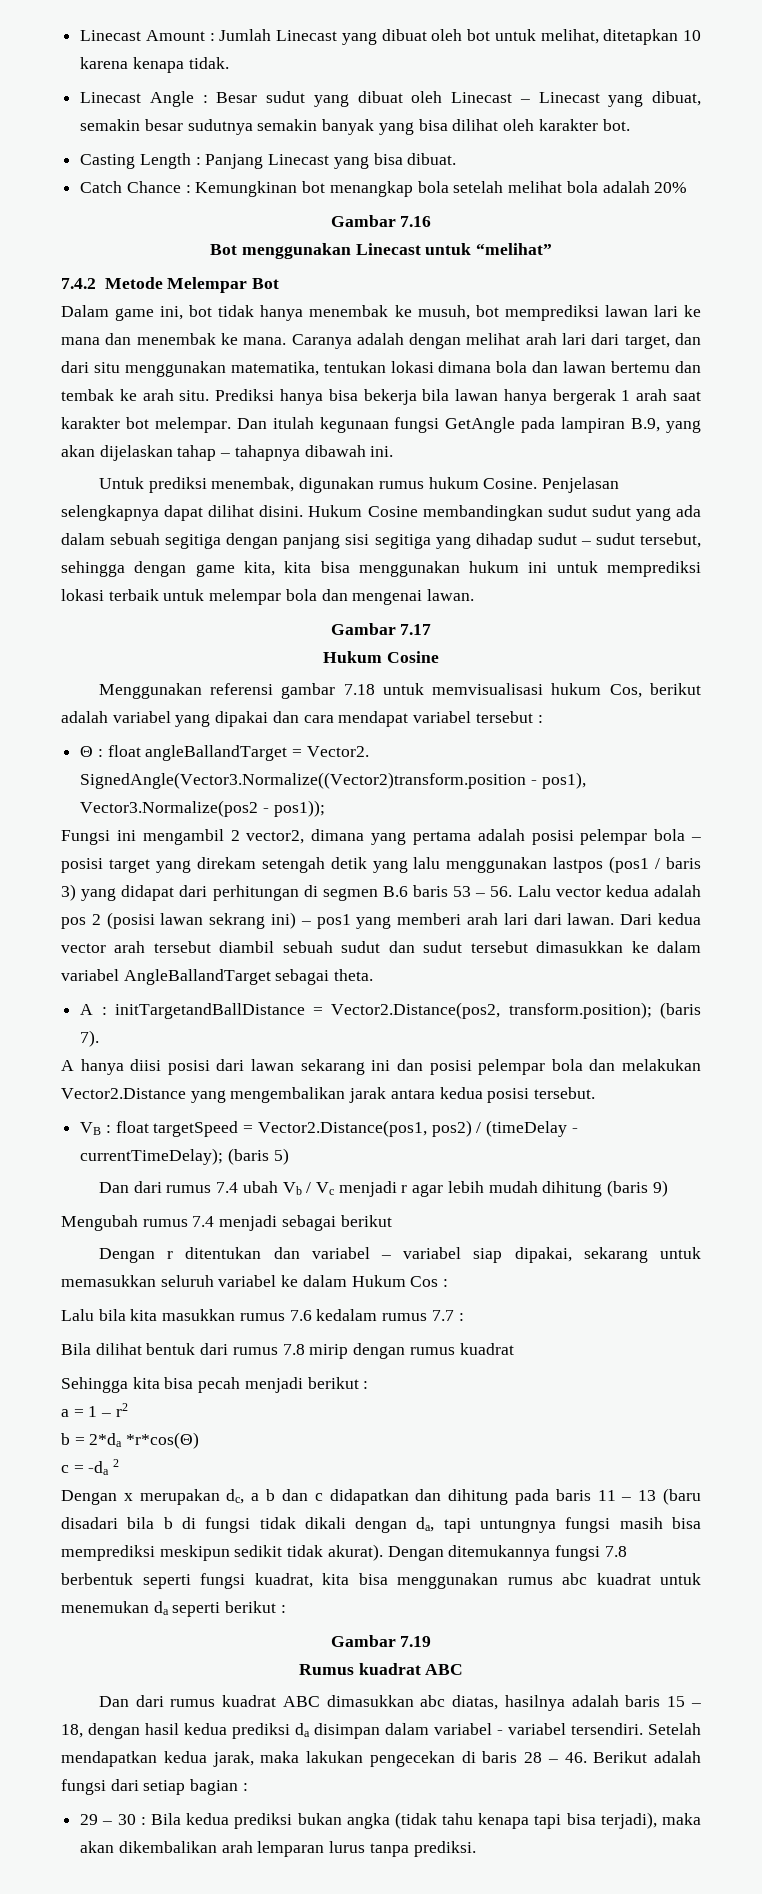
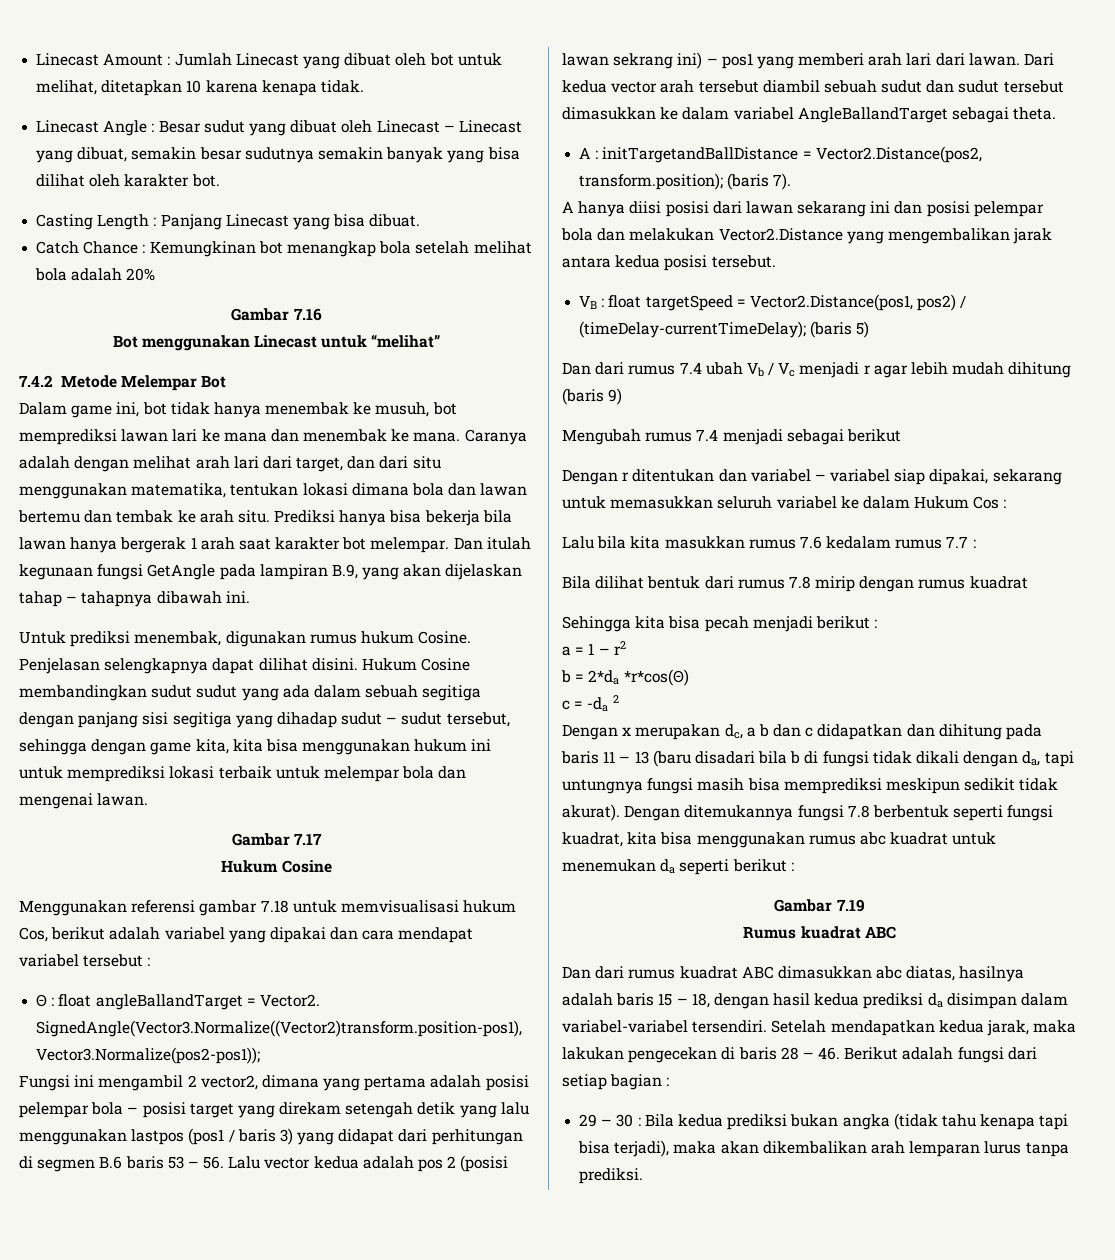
- SignedAngle(Vector3.Normalize((Vector2)transform.position - pos1), Vector3.Normalize(pos2 - pos1));
+ SignedAngle(Vector3.Normalize((Vector2)transform.position-pos1), Vector3.Normalize(pos2-pos1));
- VB : float targetSpeed = Vector2.Distance(pos1, pos2) / (timeDelay - currentTimeDelay); (baris 5)
+ VB : float targetSpeed = Vector2.Distance(pos1, pos2) / (timeDelay-currentTimeDelay); (baris 5)
- Dan dari rumus kuadrat ABC dimasukkan abc diatas, hasilnya adalah baris 15 – 18, dengan hasil kedua prediksi da disimpan dalam variabel - variabel tersendiri.
+ Dan dari rumus kuadrat ABC dimasukkan abc diatas, hasilnya adalah baris 15 – 18, dengan hasil kedua prediksi da disimpan dalam variabel-variabel tersendiri.

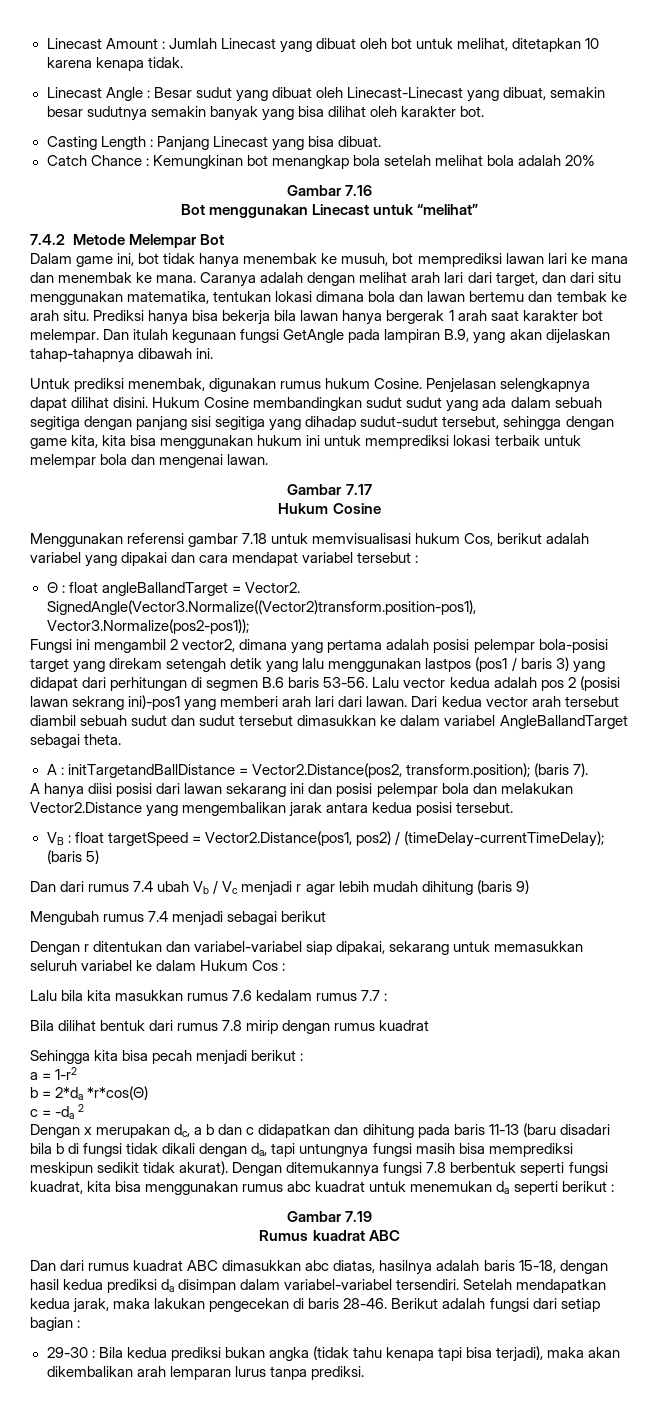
- Linecast Angle : Besar sudut yang dibuat oleh Linecast – Linecast yang dibuat, semakin besar sudutnya semakin banyak yang bisa dilihat oleh karakter bot.
+ Linecast Angle : Besar sudut yang dibuat oleh Linecast-Linecast yang dibuat, semakin besar sudutnya semakin banyak yang bisa dilihat oleh karakter bot.
- Dan itulah kegunaan fungsi GetAngle pada lampiran B.9, yang akan dijelaskan tahap – tahapnya dibawah ini.
+ Dan itulah kegunaan fungsi GetAngle pada lampiran B.9, yang akan dijelaskan tahap-tahapnya dibawah ini.
- Hukum Cosine membandingkan sudut sudut yang ada dalam sebuah segitiga dengan panjang sisi segitiga yang dihadap sudut – sudut tersebut, sehingga dengan game kita, kita bisa menggunakan hukum ini untuk memprediksi lokasi terbaik untuk melempar bola dan mengenai lawan.
+ Hukum Cosine membandingkan sudut sudut yang ada dalam sebuah segitiga dengan panjang sisi segitiga yang dihadap sudut-sudut tersebut, sehingga dengan game kita, kita bisa menggunakan hukum ini untuk memprediksi lokasi terbaik untuk melempar bola dan mengenai lawan.
- Fungsi ini mengambil 2 vector2, dimana yang pertama adalah posisi pelempar bola – posisi target yang direkam setengah detik yang lalu menggunakan lastpos (pos1 / baris 3) yang didapat dari perhitungan di segmen B.6 baris 53 – 56. Lalu vector kedua adalah pos 2 (posisi lawan sekrang ini) – pos1 yang memberi arah lari dari lawan.
+ Fungsi ini mengambil 2 vector2, dimana yang pertama adalah posisi pelempar bola-posisi target yang direkam setengah detik yang lalu menggunakan lastpos (pos1 / baris 3) yang didapat dari perhitungan di segmen B.6 baris 53-56. Lalu vector kedua adalah pos 2 (posisi lawan sekrang ini)-pos1 yang memberi arah lari dari lawan.
- Dengan r ditentukan dan variabel – variabel siap dipakai, sekarang untuk memasukkan seluruh variabel ke dalam Hukum Cos :
+ Dengan r ditentukan dan variabel-variabel siap dipakai, sekarang untuk memasukkan seluruh variabel ke dalam Hukum Cos :
- a = 1 – r2
+ a = 1-r2
- Dengan x merupakan dc, a b dan c didapatkan dan dihitung pada baris 11 – 13 (baru disadari bila b di fungsi tidak dikali dengan da, tapi untungnya fungsi masih bisa memprediksi meskipun sedikit tidak akurat).
+ Dengan x merupakan dc, a b dan c didapatkan dan dihitung pada baris 11-13 (baru disadari bila b di fungsi tidak dikali dengan da, tapi untungnya fungsi masih bisa memprediksi meskipun sedikit tidak akurat).
- Dan dari rumus kuadrat ABC dimasukkan abc diatas, hasilnya adalah baris 15 – 18, dengan hasil kedua prediksi da disimpan dalam variabel-variabel tersendiri.
+ Dan dari rumus kuadrat ABC dimasukkan abc diatas, hasilnya adalah baris 15-18, dengan hasil kedua prediksi da disimpan dalam variabel-variabel tersendiri.
- Setelah mendapatkan kedua jarak, maka lakukan pengecekan di baris 28 – 46. Berikut adalah fungsi dari setiap bagian :
+ Setelah mendapatkan kedua jarak, maka lakukan pengecekan di baris 28-46. Berikut adalah fungsi dari setiap bagian :
- 29 – 30 : Bila kedua prediksi bukan angka (tidak tahu kenapa tapi bisa terjadi), maka akan dikembalikan arah lemparan lurus tanpa prediksi.
+ 29-30 : Bila kedua prediksi bukan angka (tidak tahu kenapa tapi bisa terjadi), maka akan dikembalikan arah lemparan lurus tanpa prediksi.

